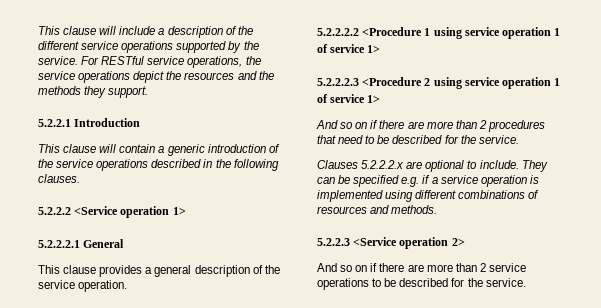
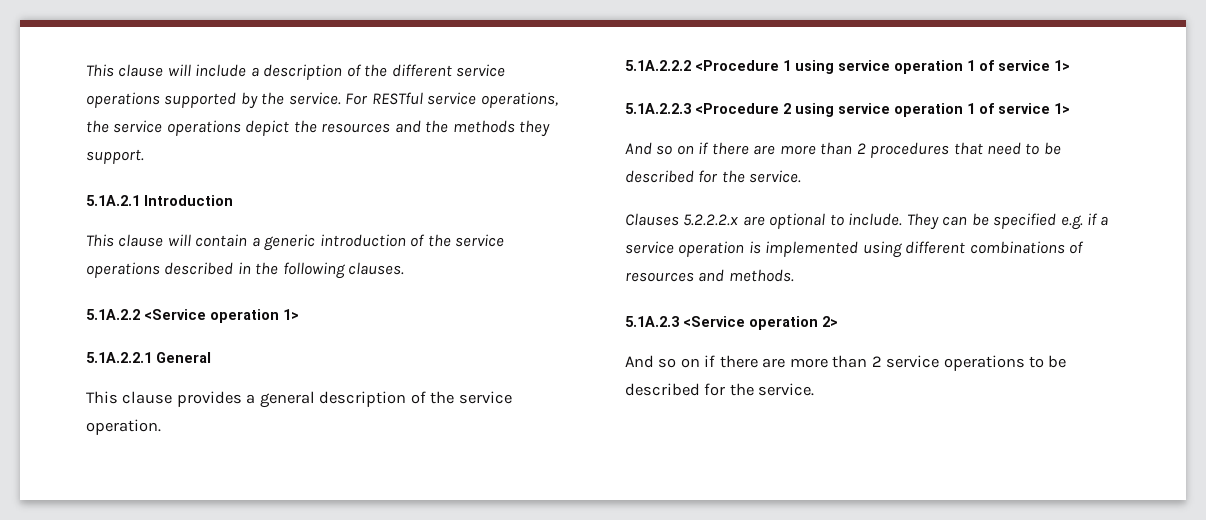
- 5.2.2.1 Introduction
+ 5.1A.2.1 Introduction
- 5.2.2.2 <Service operation 1>
+ 5.1A.2.2 <Service operation 1>
- 5.2.2.2.1 General
+ 5.1A.2.2.1 General
- 5.2.2.2.2 <Procedure 1 using service operation 1 of service 1>
+ 5.1A.2.2.2 <Procedure 1 using service operation 1 of service 1>
- 5.2.2.2.3 <Procedure 2 using service operation 1 of service 1>
+ 5.1A.2.2.3 <Procedure 2 using service operation 1 of service 1>
- 5.2.2.3 <Service operation 2>
+ 5.1A.2.3 <Service operation 2>

